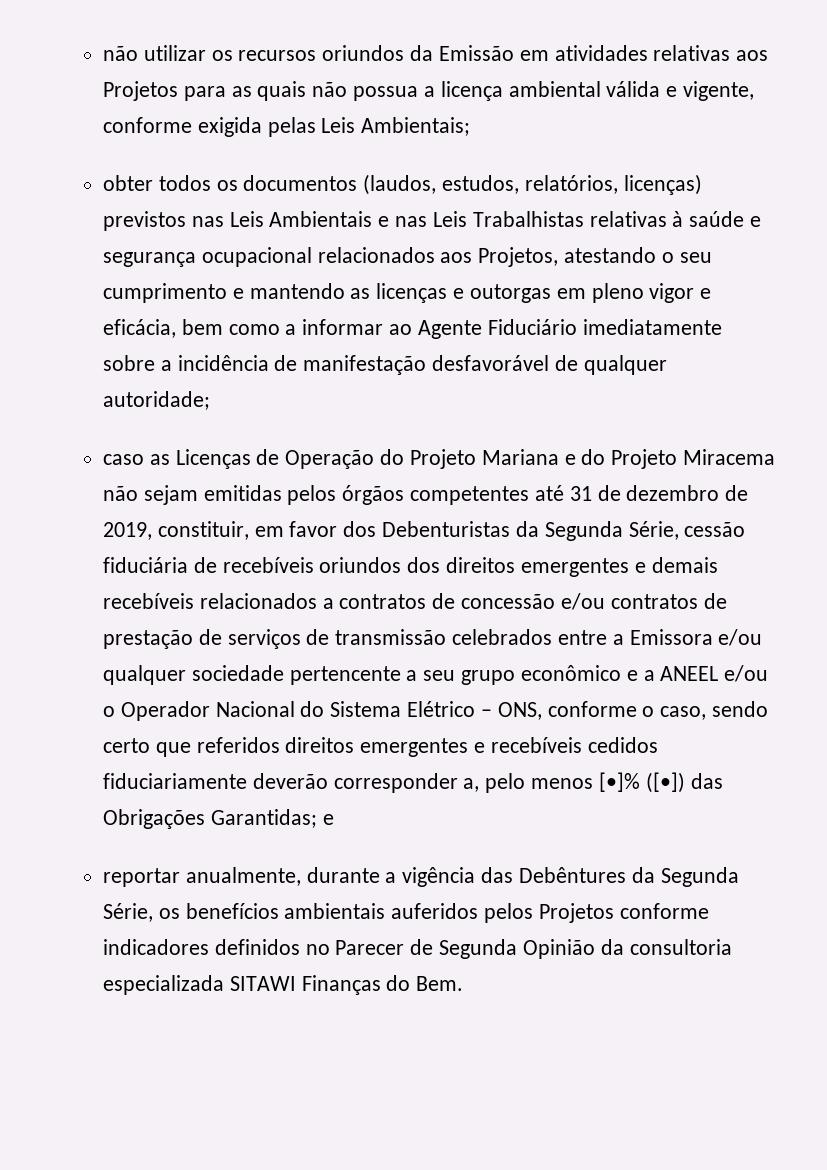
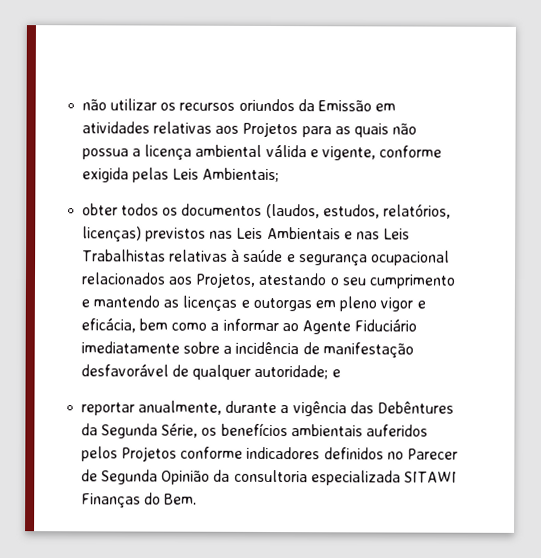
- obter todos os documentos (laudos, estudos, relatórios, licenças) previstos nas Leis Ambientais e nas Leis Trabalhistas relativas à saúde e segurança ocupacional relacionados aos Projetos, atestando o seu cumprimento e mantendo as licenças e outorgas em pleno vigor e eficácia, bem como a informar ao Agente Fiduciário imediatamente sobre a incidência de manifestação desfavorável de qualquer autoridade;
- caso as Licenças de Operação do Projeto Mariana e do Projeto Miracema não sejam emitidas pelos órgãos competentes até 31 de dezembro de 2019, constituir, em favor dos Debenturistas da Segunda Série, cessão fiduciária de recebíveis oriundos dos direitos emergentes e demais recebíveis relacionados a contratos de concessão e/ou contratos de prestação de serviços de transmissão celebrados entre a Emissora e/ou qualquer sociedade pertencente a seu grupo econômico e a ANEEL e/ou o Operador Nacional do Sistema Elétrico – ONS, conforme o caso, sendo certo que referidos direitos emergentes e recebíveis cedidos fiduciariamente deverão corresponder a, pelo menos [•]% ([•]) das Obrigações Garantidas; e
+ obter todos os documentos (laudos, estudos, relatórios, licenças) previstos nas Leis Ambientais e nas Leis Trabalhistas relativas à saúde e segurança ocupacional relacionados aos Projetos, atestando o seu cumprimento e mantendo as licenças e outorgas em pleno vigor e eficácia, bem como a informar ao Agente Fiduciário imediatamente sobre a incidência de manifestação desfavorável de qualquer autoridade; e

